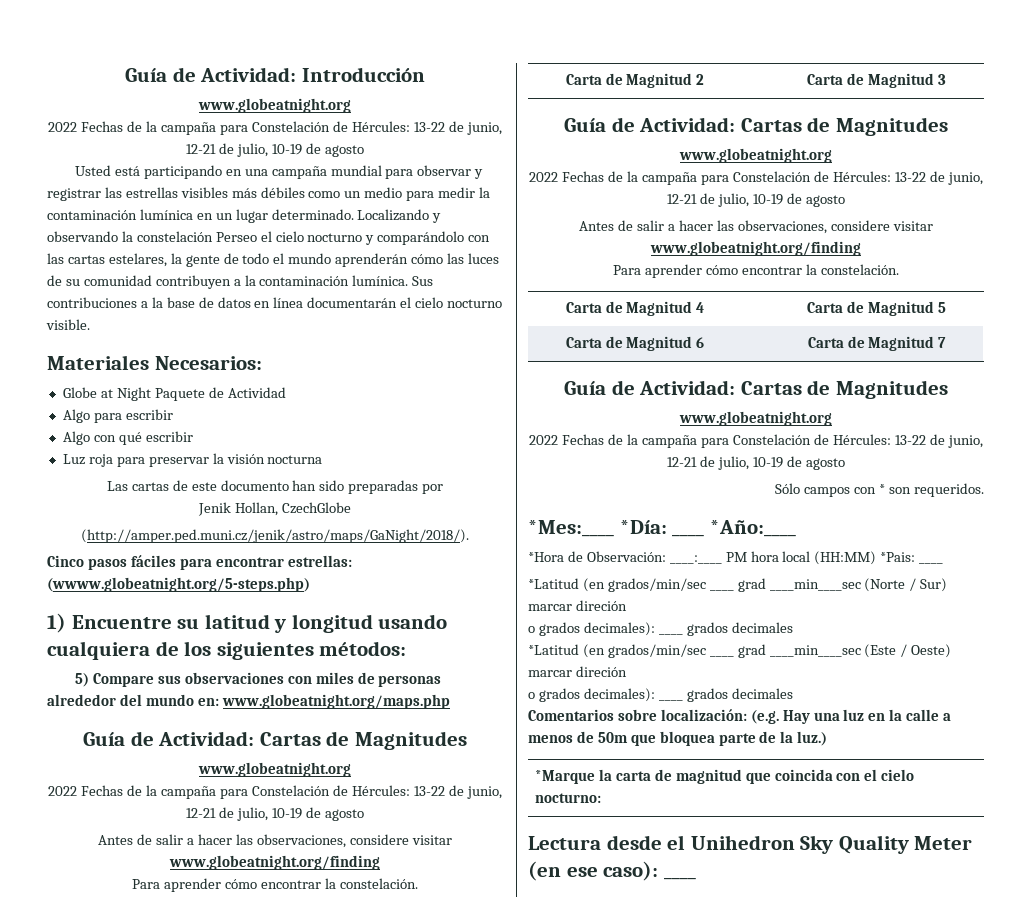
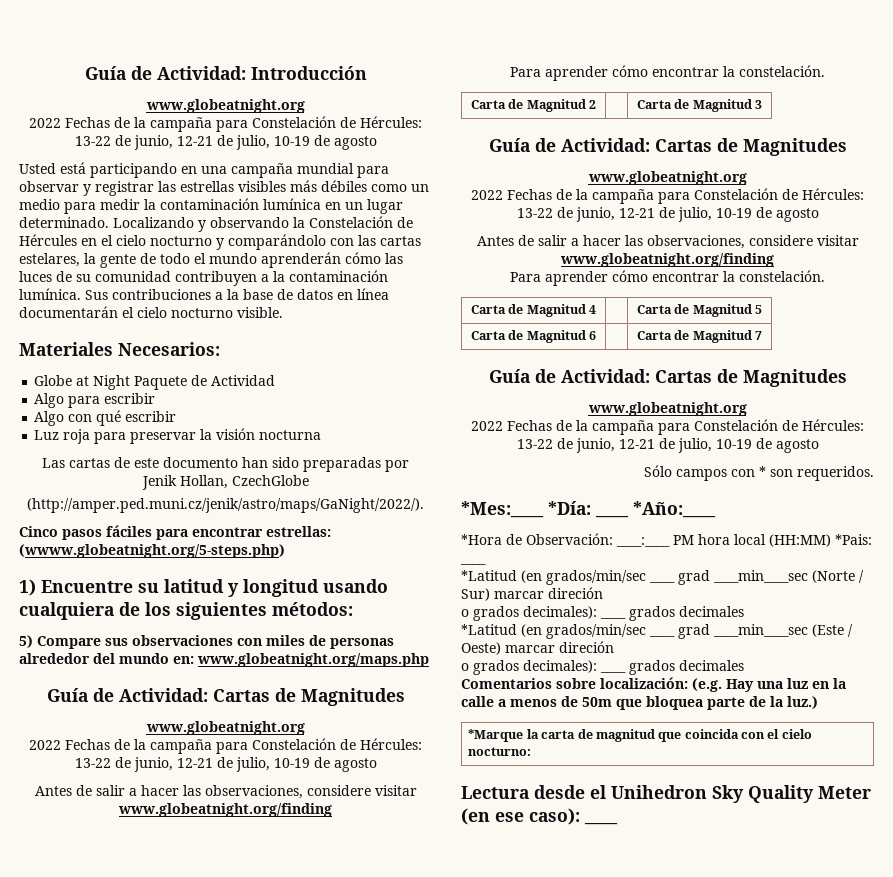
- Localizando y observando la constelación Perseo el cielo nocturno y comparándolo con las cartas estelares, la gente de todo el mundo aprenderán cómo las luces de su comunidad contribuyen a la contaminación lumínica.
+ Localizando y observando la Constelación de Hércules en el cielo nocturno y comparándolo con las cartas estelares, la gente de todo el mundo aprenderán cómo las luces de su comunidad contribuyen a la contaminación lumínica.
- (http://amper.ped.muni.cz/jenik/astro/maps/GaNight/2018/).
+ (http://amper.ped.muni.cz/jenik/astro/maps/GaNight/2022/).

